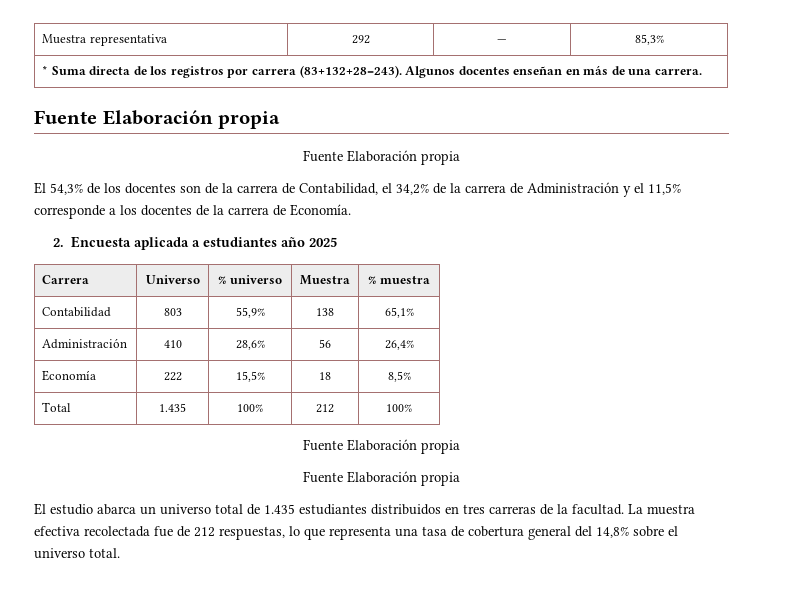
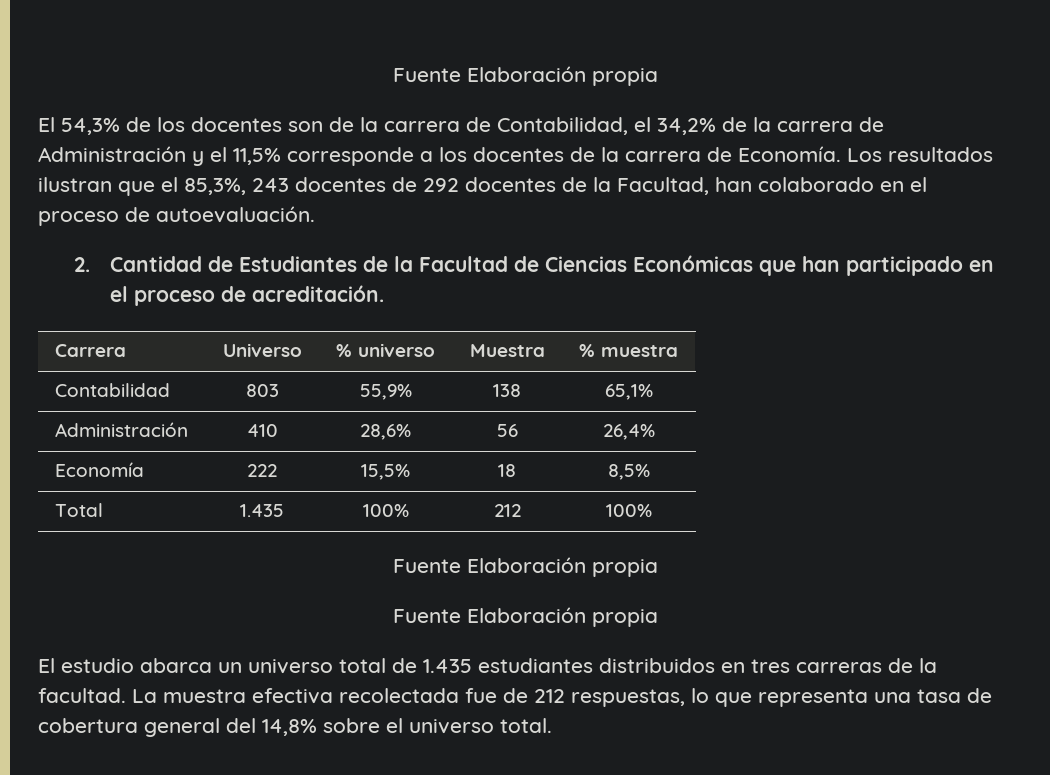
- Muestra representativa | 292 | — | 85,3%
- * Suma directa de los registros por carrera (83+132+28=243). Algunos docentes enseñan en más de una carrera.
- Fuente Elaboración propia
- El 54,3% de los docentes son de la carrera de Contabilidad, el 34,2% de la carrera de Administración y el 11,5% corresponde a los docentes de la carrera de Economía.
- 2. Encuesta aplicada a estudiantes año 2025
+ El 54,3% de los docentes son de la carrera de Contabilidad, el 34,2% de la carrera de Administración y el 11,5% corresponde a los docentes de la carrera de Economía. Los resultados ilustran que el 85,3%, 243 docentes de 292 docentes de la Facultad, han colaborado en el proceso de autoevaluación.
+ 2. Cantidad de Estudiantes de la Facultad de Ciencias Económicas que han participado en el proceso de acreditación.

